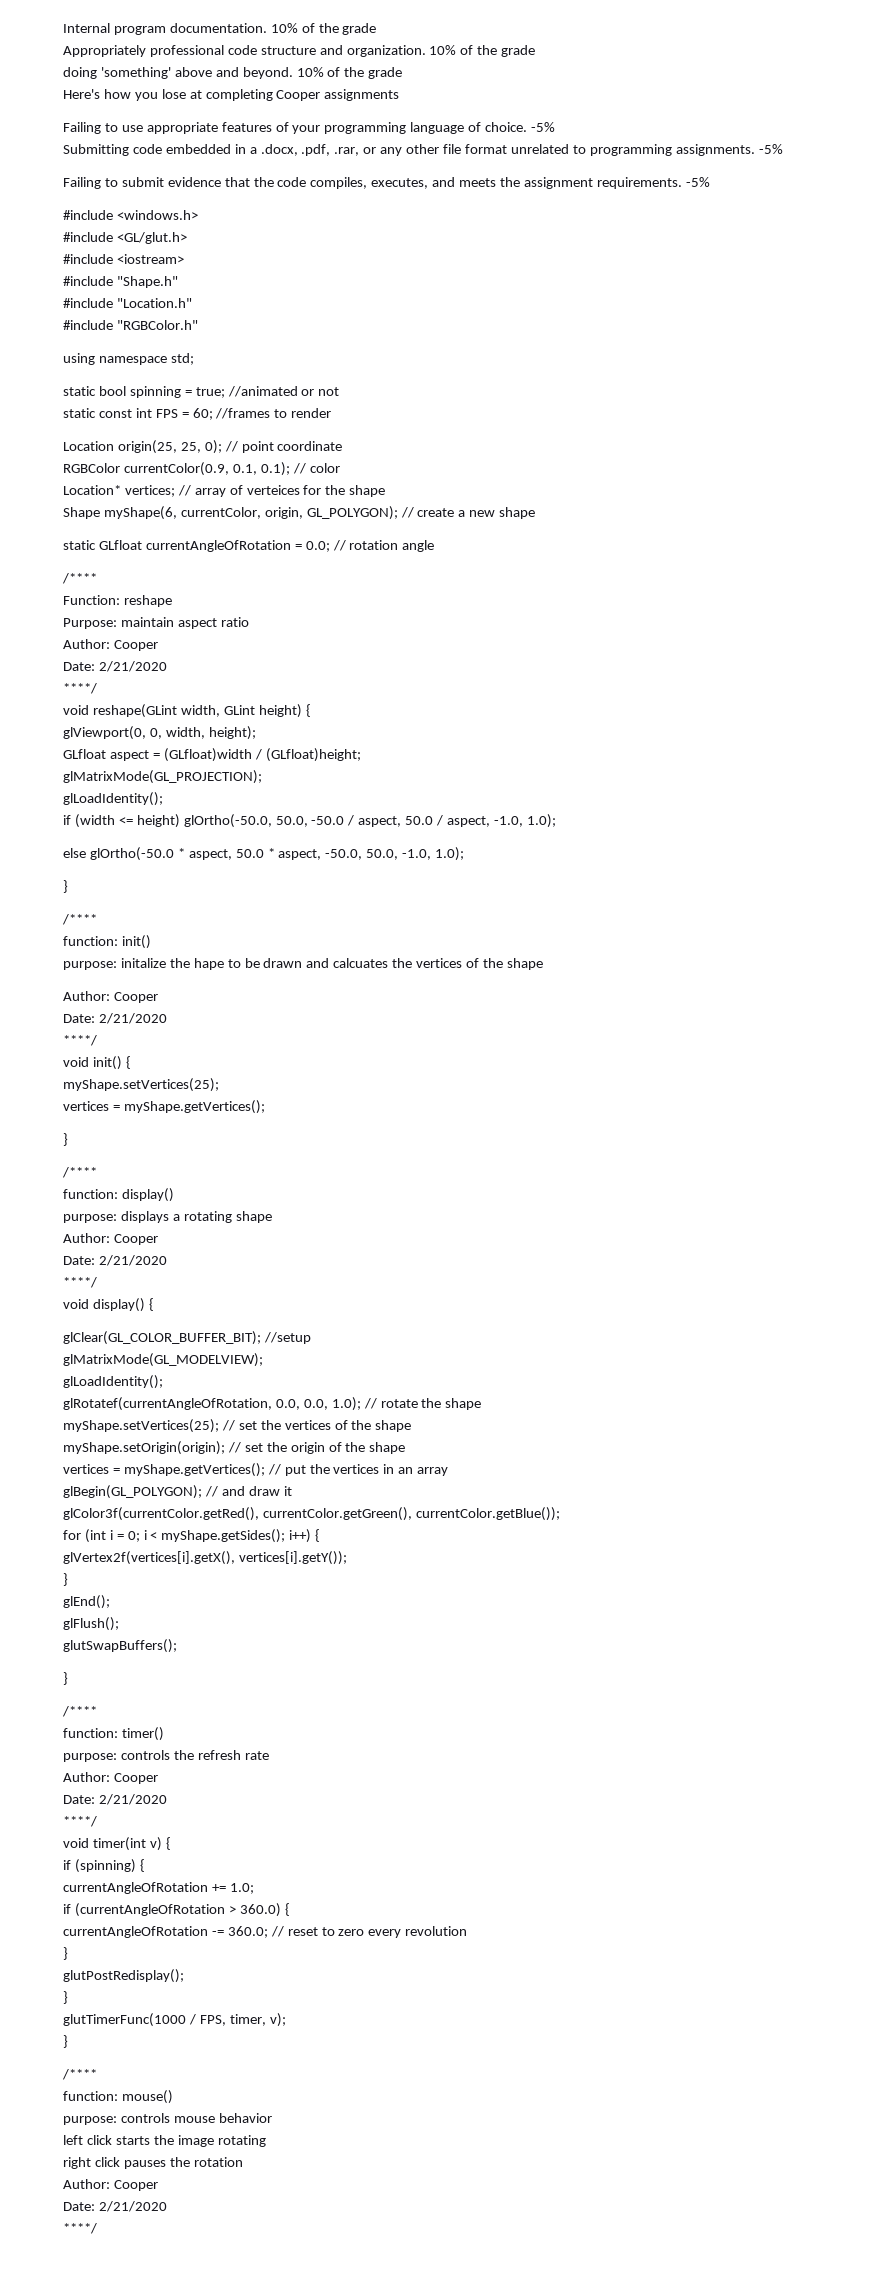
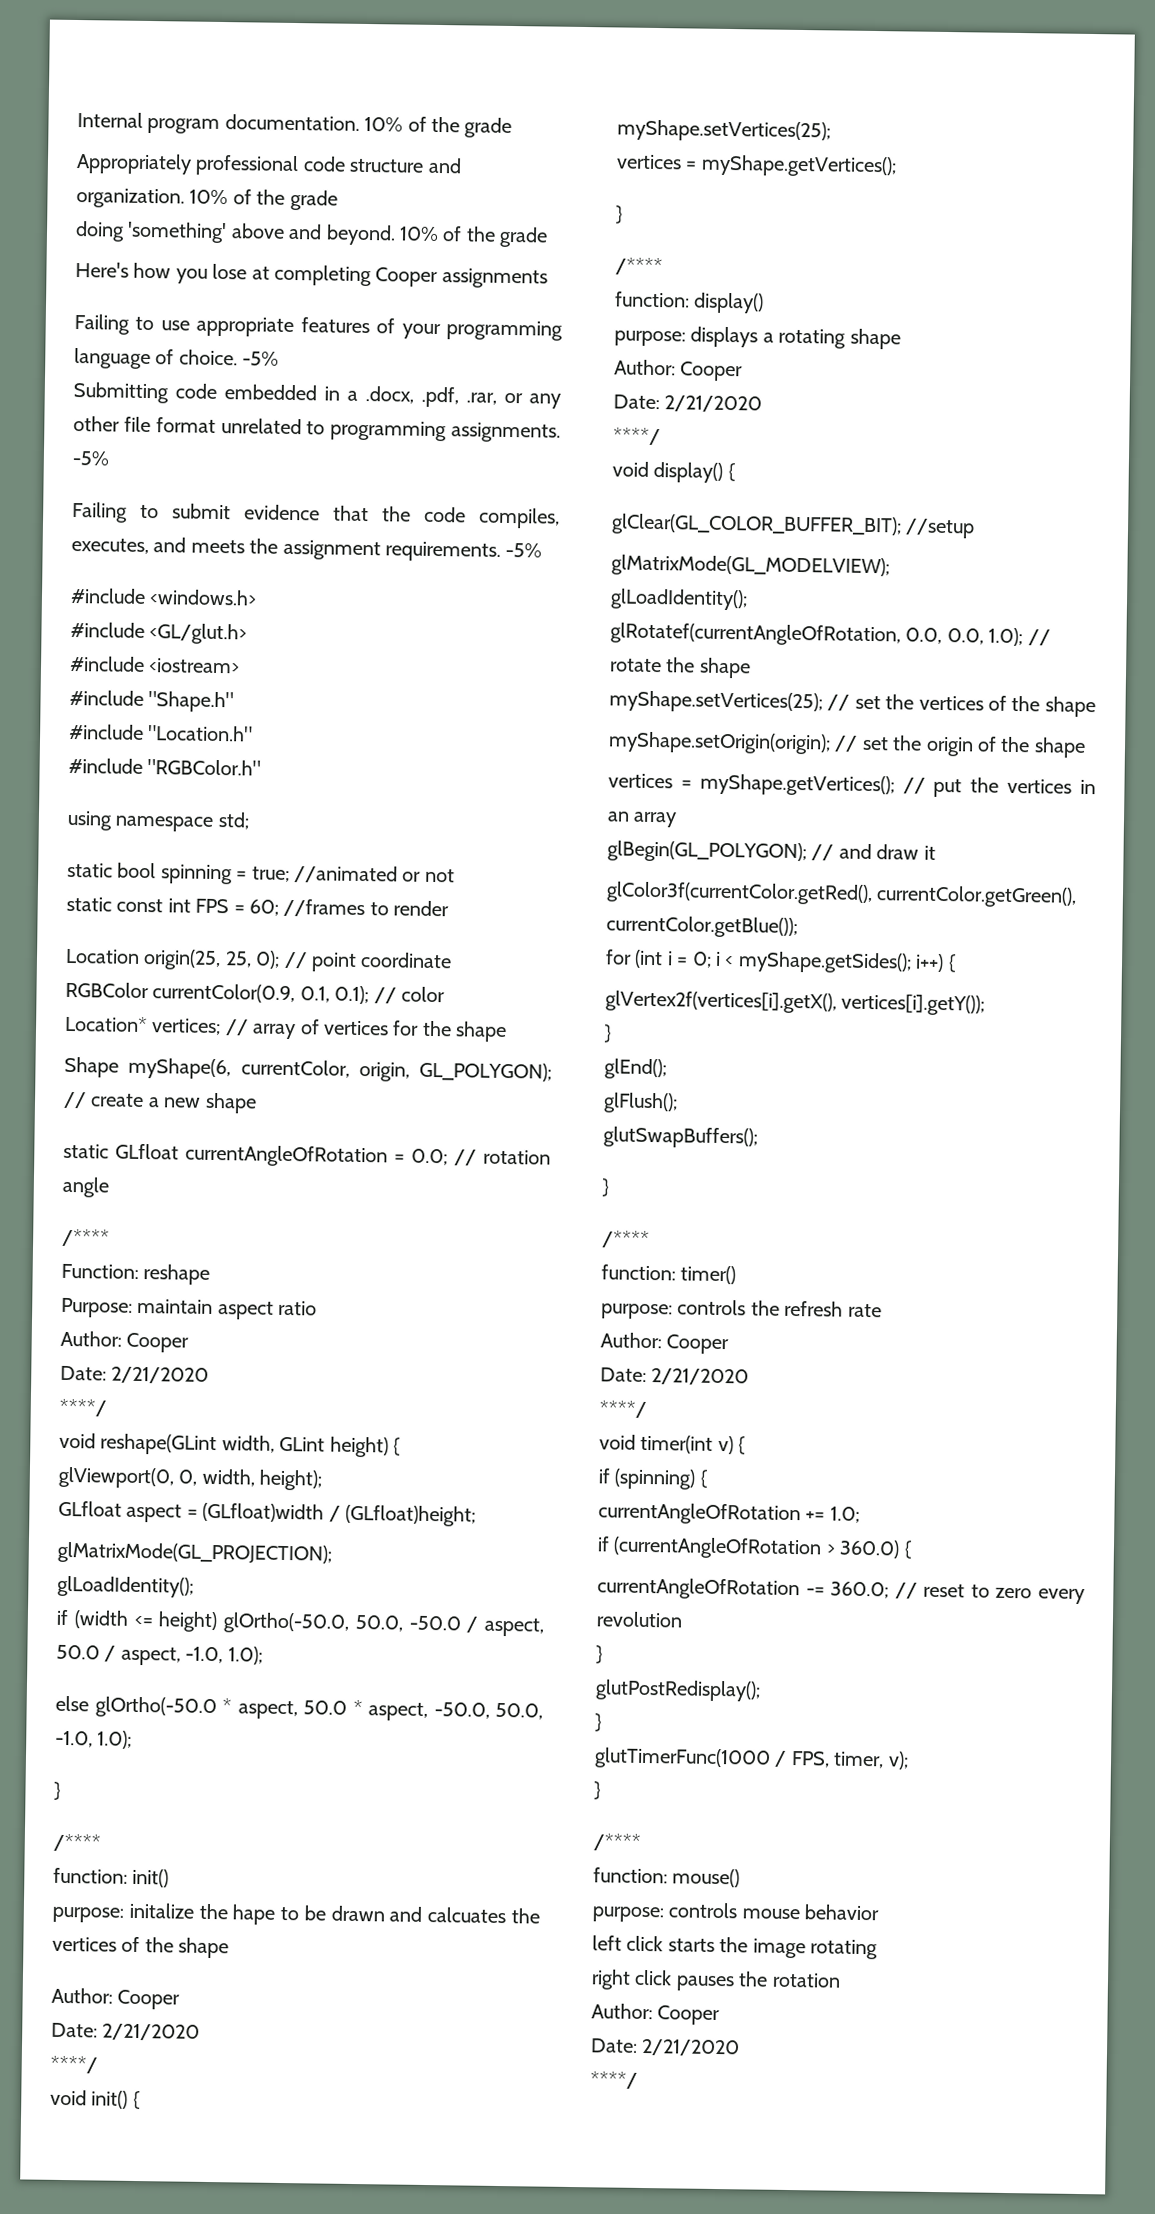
- Location* vertices; // array of verteices for the shape
+ Location* vertices; // array of vertices for the shape

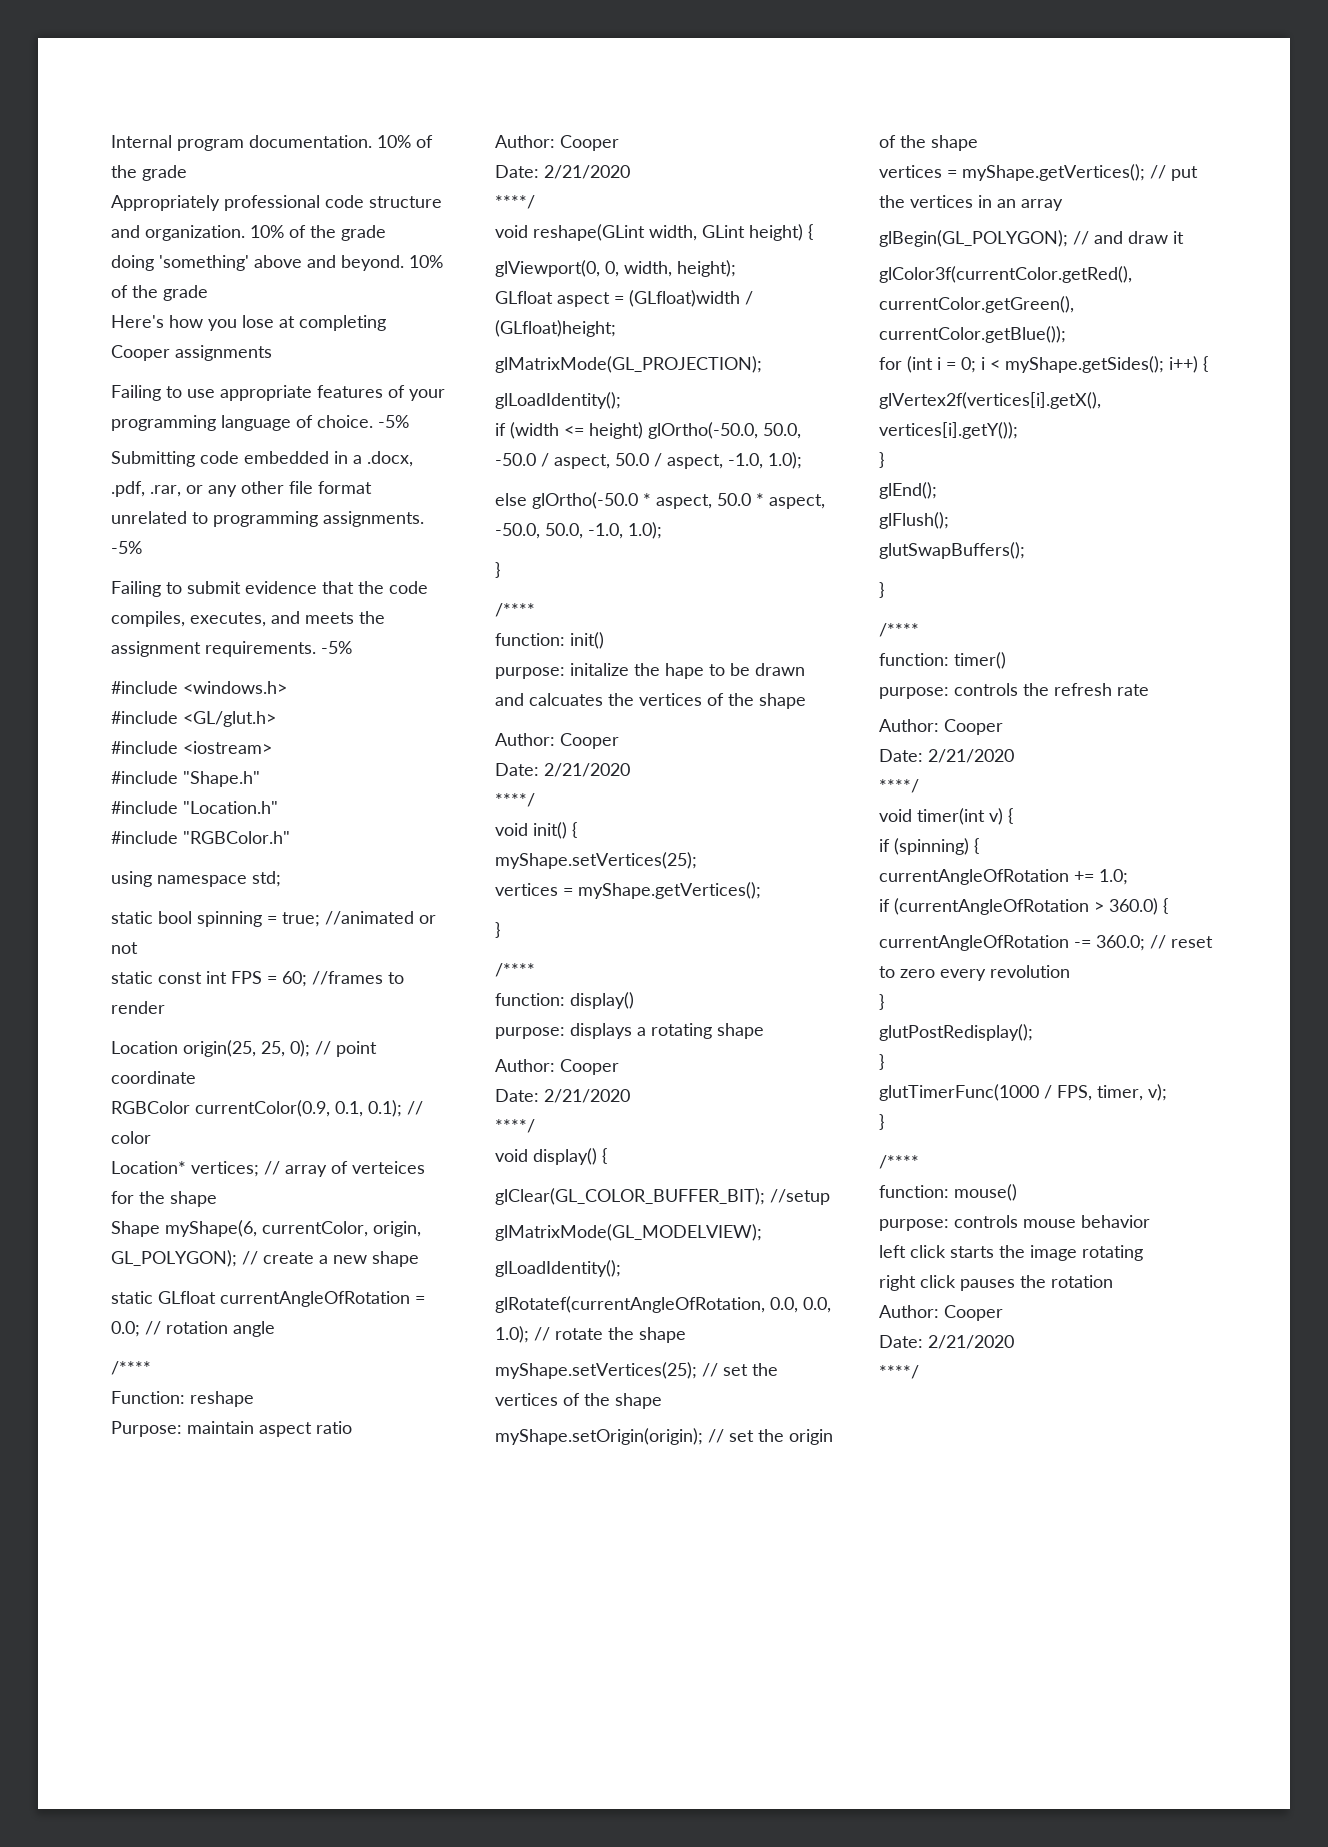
- Location* vertices; // array of vertices for the shape
+ Location* vertices; // array of verteices for the shape

